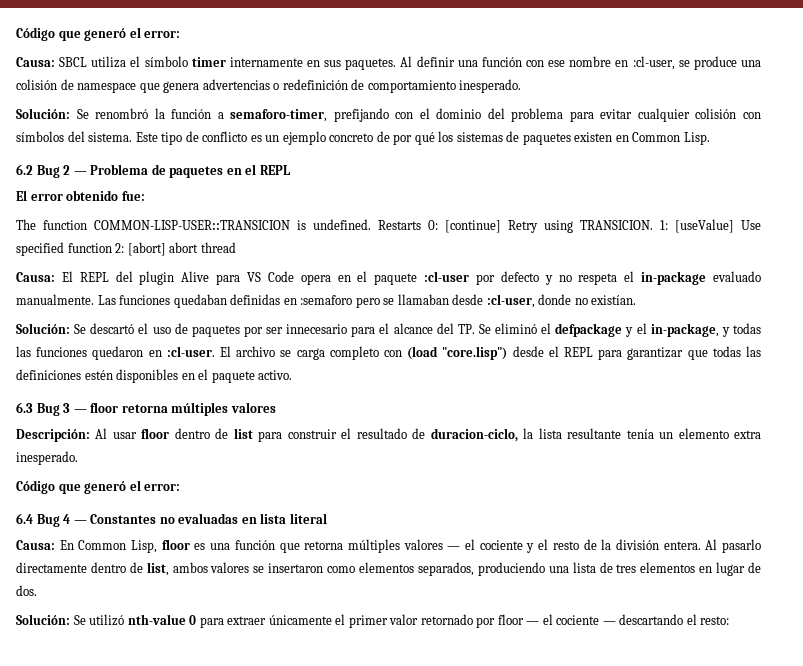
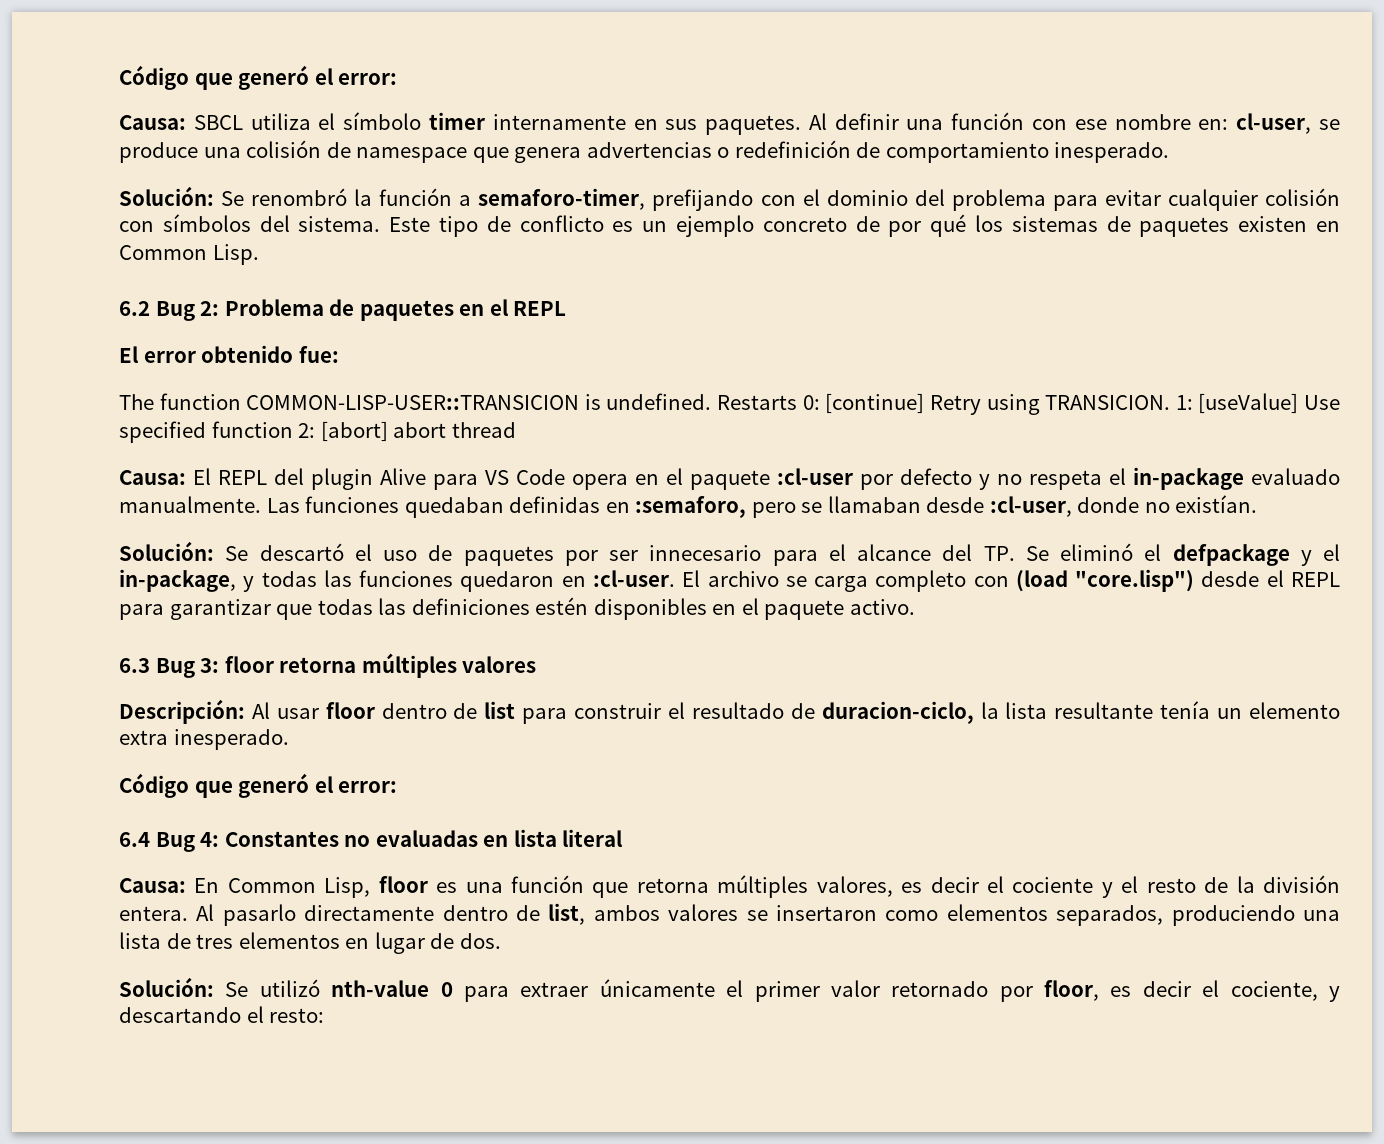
- Al definir una función con ese nombre en :cl-user, se produce una colisión de namespace que genera advertencias o redefinición de comportamiento inesperado.
+ Al definir una función con ese nombre en: cl-user, se produce una colisión de namespace que genera advertencias o redefinición de comportamiento inesperado.
- 6.2 Bug 2 — Problema de paquetes en el REPL
+ 6.2 Bug 2: Problema de paquetes en el REPL
- Las funciones quedaban definidas en :semaforo pero se llamaban desde :cl-user, donde no existían.
+ Las funciones quedaban definidas en :semaforo, pero se llamaban desde :cl-user, donde no existían.
- 6.3 Bug 3 — floor retorna múltiples valores
+ 6.3 Bug 3: floor retorna múltiples valores
- 6.4 Bug 4 — Constantes no evaluadas en lista literal
+ 6.4 Bug 4: Constantes no evaluadas en lista literal
- Causa: En Common Lisp, floor es una función que retorna múltiples valores — el cociente y el resto de la división entera.
+ Causa: En Common Lisp, floor es una función que retorna múltiples valores, es decir el cociente y el resto de la división entera.
- Solución: Se utilizó nth-value 0 para extraer únicamente el primer valor retornado por floor — el cociente — descartando el resto:
+ Solución: Se utilizó nth-value 0 para extraer únicamente el primer valor retornado por floor, es decir el cociente, y descartando el resto:

